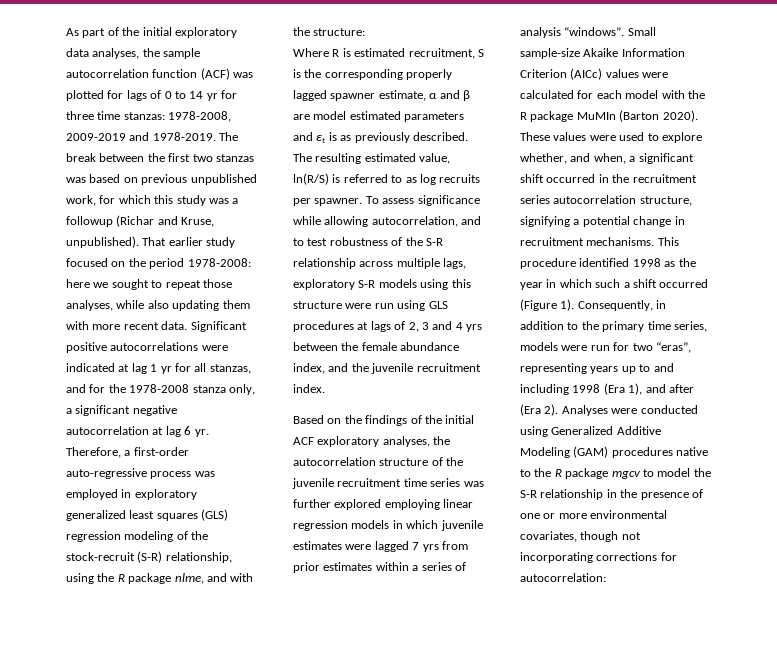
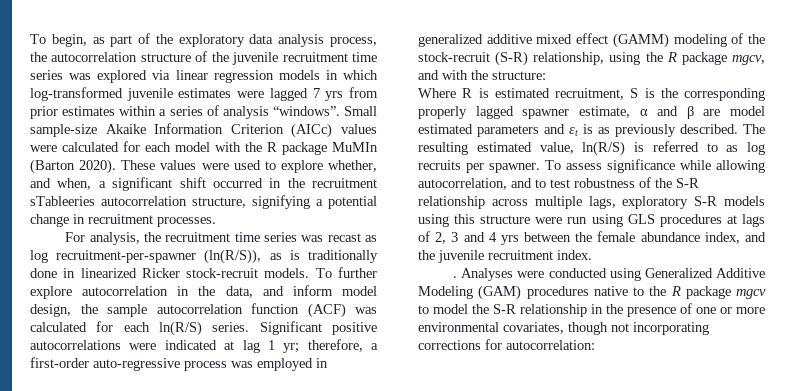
- As part of the initial exploratory data analyses, the sample autocorrelation function (ACF) was plotted for lags of 0 to 14 yr for three time stanzas: 1978-2008, 2009-2019 and 1978-2019. The break between the first two stanzas was based on previous unpublished work, for which this study was a followup (Richar and Kruse, unpublished). That earlier study focused on the period 1978-2008: here we sought to repeat those analyses, while also updating them with more recent data.
+ To begin, as part of the exploratory data analysis process, the autocorrelation structure of the juvenile recruitment time series was explored via linear regression models in which log-transformed juvenile estimates were lagged 7 yrs from prior estimates within a series of analysis “windows”. Small sample-size Akaike Information Criterion (AICc) values were calculated for each model with the R package MuMIn (Barton 2020). These values were used to explore whether, and when, a significant shift occurred in the recruitment sTableeries autocorrelation structure, signifying a potential change in recruitment processes.
+ For analysis, the recruitment time series was recast as log recruitment-per-spawner (ln(R/S)), as is traditionally done in linearized Ricker stock-recruit models. To further explore autocorrelation in the data, and inform model design, the sample autocorrelation function (ACF) was calculated for each ln(R/S) series.
- Significant positive autocorrelations were indicated at lag 1 yr for all stanzas, and for the 1978-2008 stanza only, a significant negative autocorrelation at lag 6 yr. Therefore, a first-order auto-regressive process was employed in exploratory generalized least squares (GLS) regression modeling of the stock-recruit (S-R) relationship, using the R package nlme, and with the structure:
+ Significant positive autocorrelations were indicated at lag 1 yr; therefore, a first-order auto-regressive process was employed in generalized additive mixed effect (GAMM) modeling of the stock-recruit (S-R) relationship, using the R package mgcv, and with the structure:
- Based on the findings of the initial ACF exploratory analyses, the autocorrelation structure of the juvenile recruitment time series was further explored employing linear regression models in which juvenile estimates were lagged 7 yrs from prior estimates within a series of analysis “windows”. Small sample-size Akaike Information Criterion (AICc) values were calculated for each model with the R package MuMIn (Barton 2020). These values were used to explore whether, and when, a significant shift occurred in the recruitment series autocorrelation structure, signifying a potential change in recruitment mechanisms. This procedure identified 1998 as the year in which such a shift occurred (Figure 1). Consequently, in addition to the primary time series, models were run for two “eras”, representing years up to and including 1998 (Era 1), and after (Era 2).
+ .

